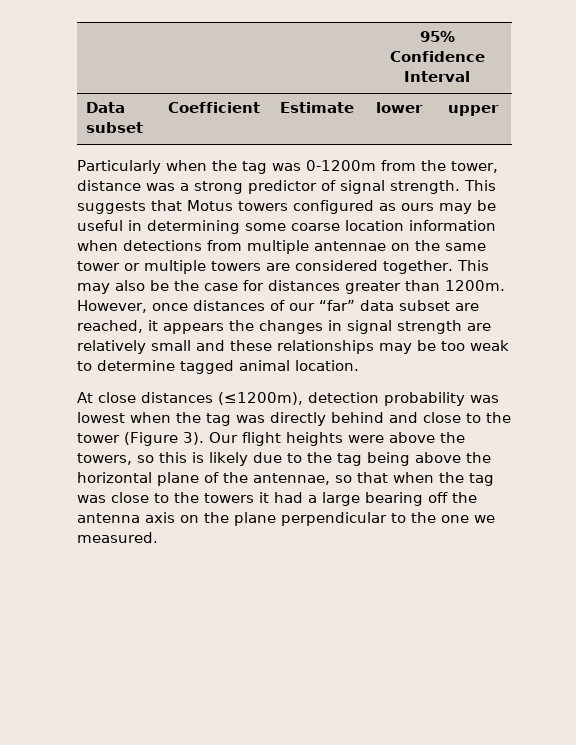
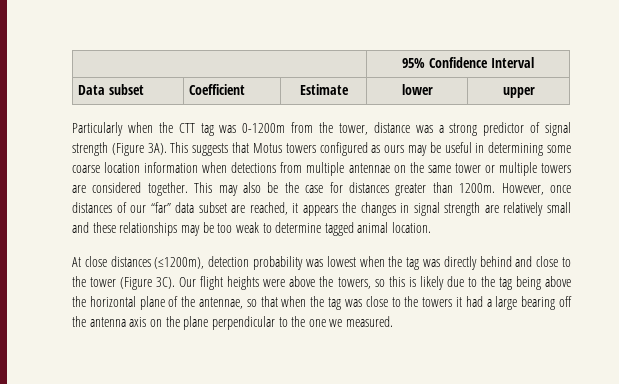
- Particularly when the tag was 0-1200m from the tower, distance was a strong predictor of signal strength.
+ Particularly when the CTT tag was 0-1200m from the tower, distance was a strong predictor of signal strength (Figure 3A).
- At close distances (≤1200m), detection probability was lowest when the tag was directly behind and close to the tower (Figure 3).
+ At close distances (≤1200m), detection probability was lowest when the tag was directly behind and close to the tower (Figure 3C).

